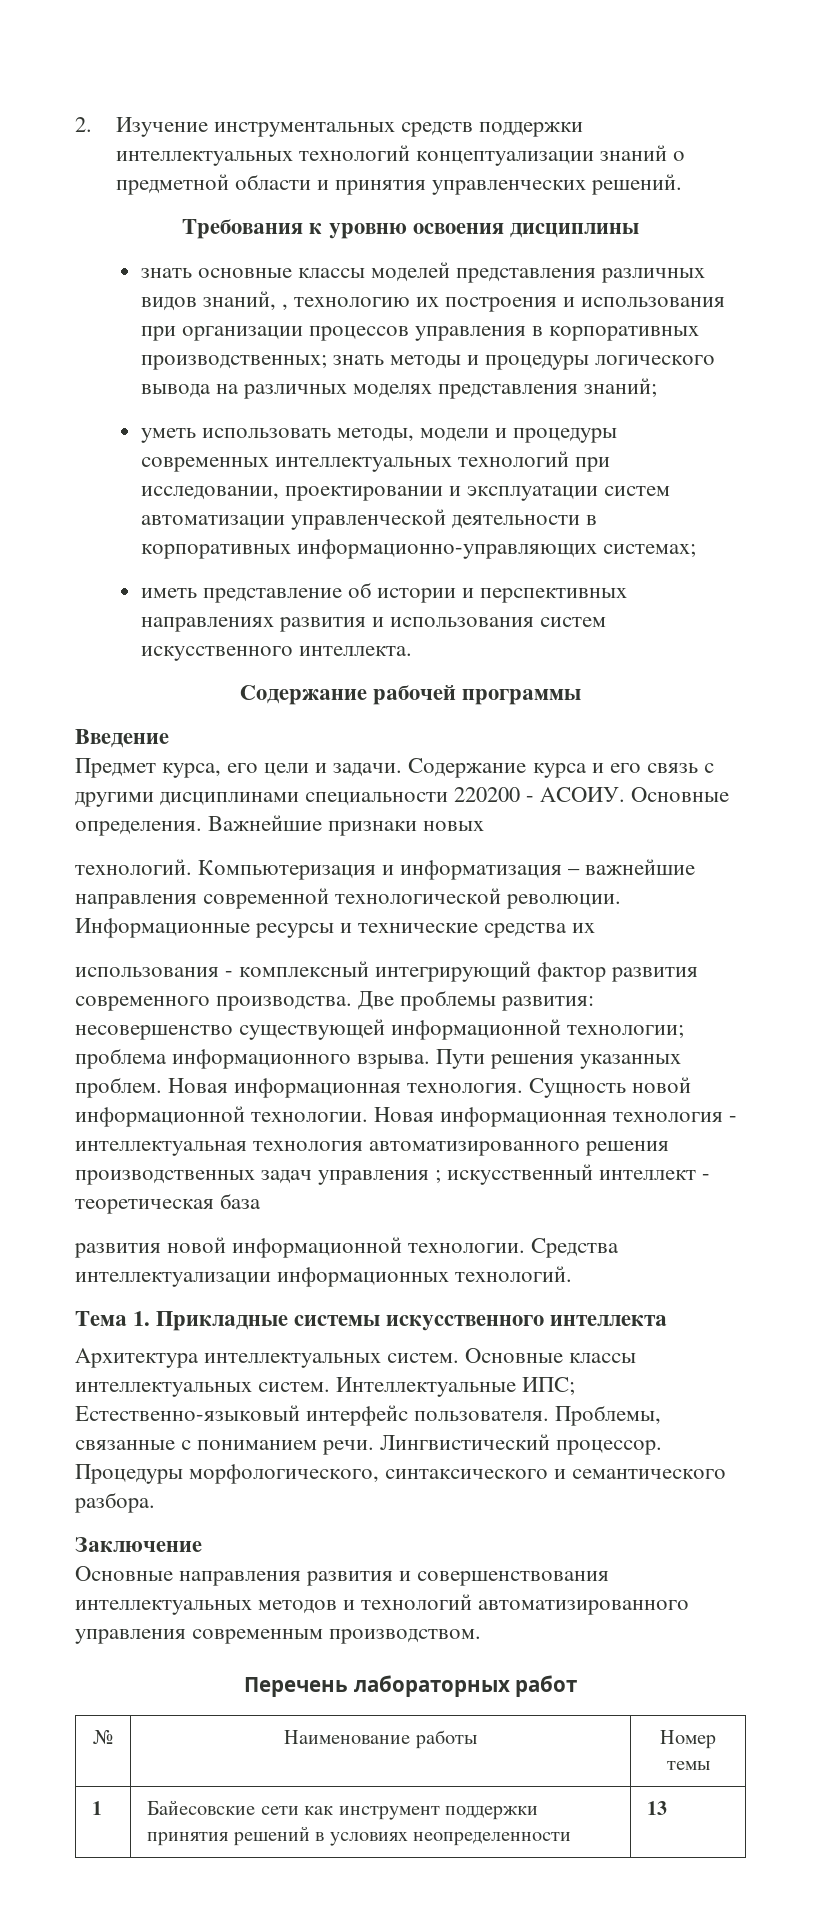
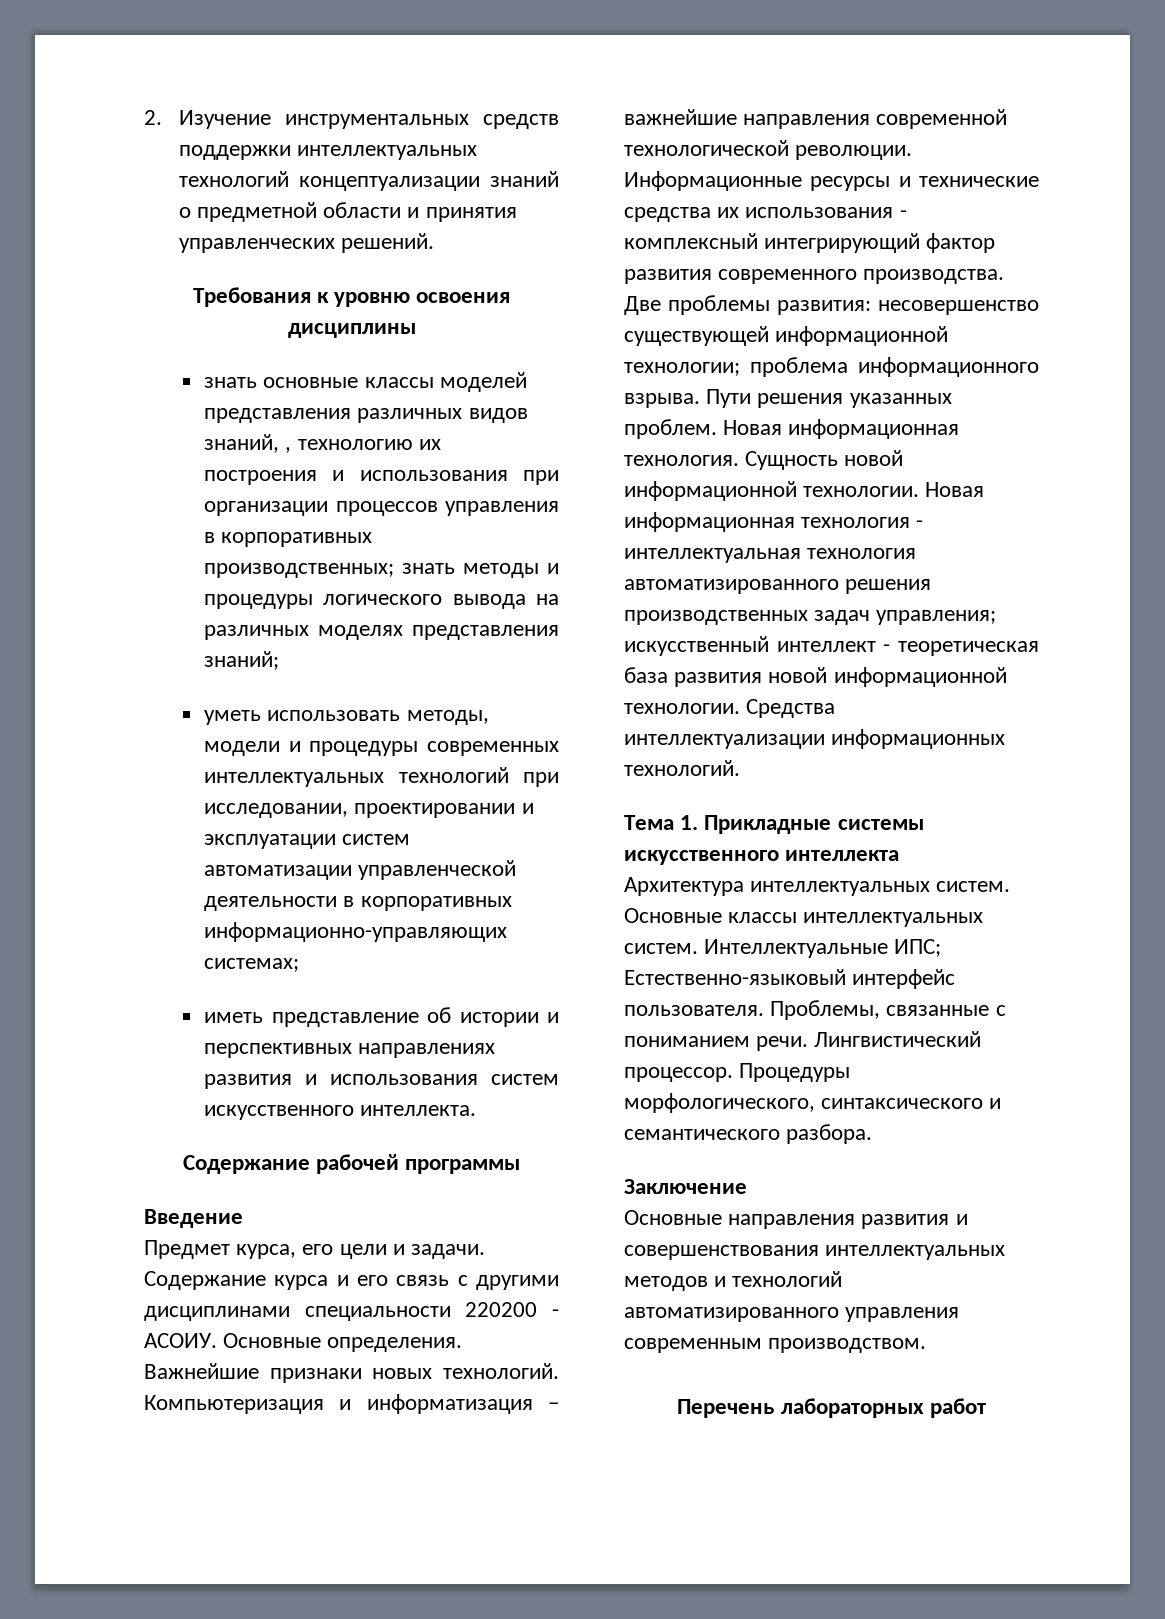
- Важнейшие признаки новых
- технологий.
+ Важнейшие признаки новых технологий.
- Информационные ресурсы и технические средства их
- использования - комплексный интегрирующий фактор развития современного производства.
+ Информационные ресурсы и технические средства их использования - комплексный интегрирующий фактор развития современного производства.
- Новая информационная технология - интеллектуальная технология автоматизированного решения производственных задач управления ; искусственный интеллект - теоретическая база
- развития новой информационной технологии.
+ Новая информационная технология - интеллектуальная технология автоматизированного решения производственных задач управления; искусственный интеллект - теоретическая база развития новой информационной технологии.
- № | Наименование работы | Номер темы
- 1 | Байесовские сети как инструмент поддержки принятия решений в условиях неопределенности | 13

